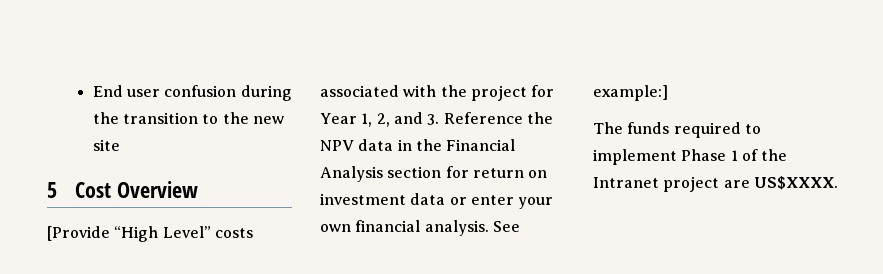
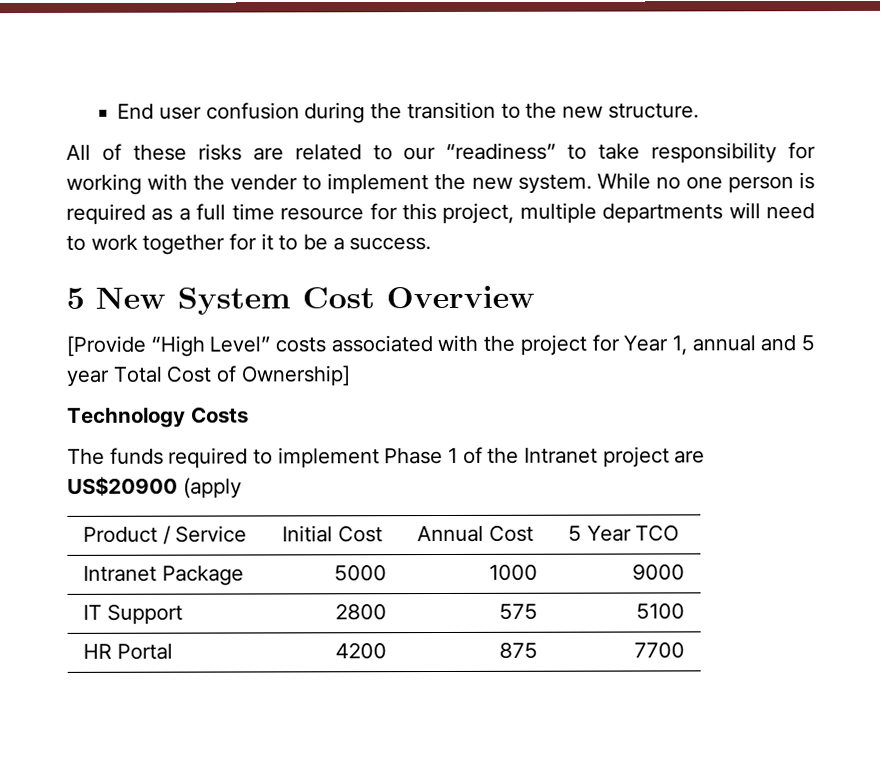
- End user confusion during the transition to the new site
- 5 Cost Overview
+ End user confusion during the transition to the new structure.
+ All of these risks are related to our “readiness” to take responsibility for working with the vender to implement the new system. While no one person is required as a full time resource for this project, multiple departments will need to work together for it to be a success.
+ 5 New System Cost Overview
- [Provide “High Level” costs associated with the project for Year 1, 2, and 3. Reference the NPV data in the Financial Analysis section for return on investment data or enter your own financial analysis. See example:]
+ [Provide “High Level” costs associated with the project for Year 1, annual and 5 year Total Cost of Ownership]
+ Technology Costs
- The funds required to implement Phase 1 of the Intranet project are US$XXXX.
+ The funds required to implement Phase 1 of the Intranet project are US$20900 (apply
+ Product / Service | Initial Cost | Annual Cost | 5 Year TCO
+ Intranet Package | 5000 | 1000 | 9000
+ IT Support | 2800 | 575 | 5100
+ HR Portal | 4200 | 875 | 7700

